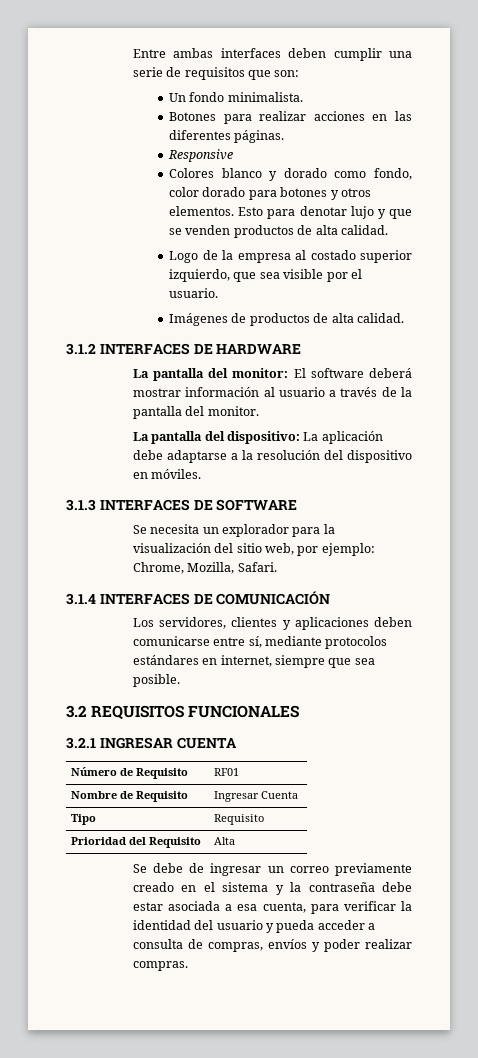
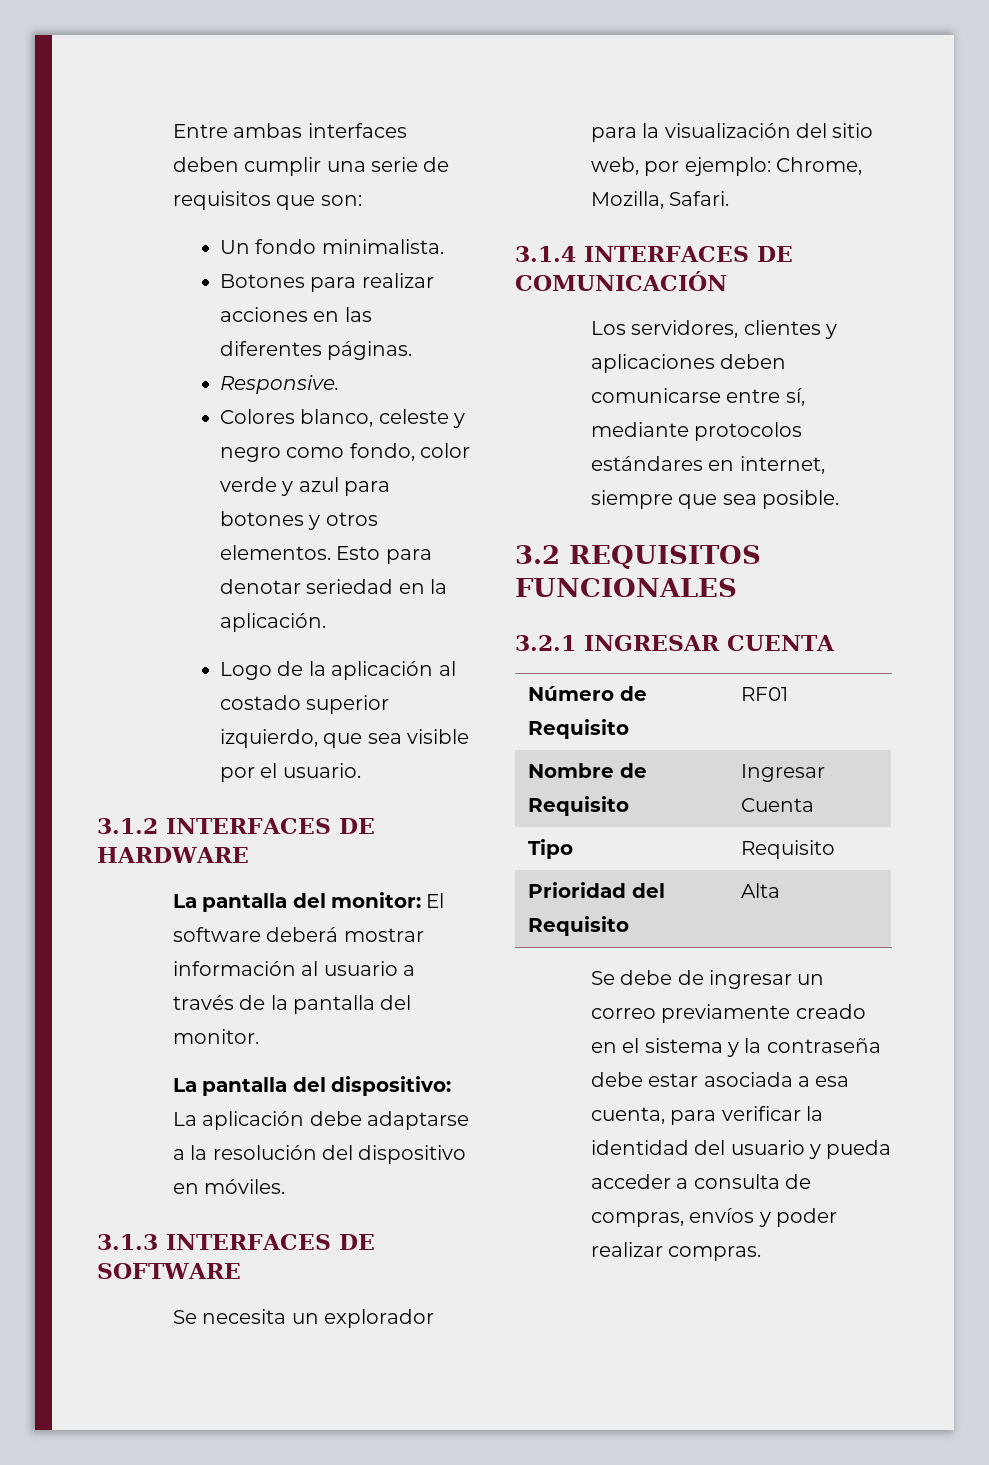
- Responsive
+ Responsive.
- Colores blanco y dorado como fondo, color dorado para botones y otros elementos.
+ Colores blanco, celeste y negro como fondo, color verde y azul para botones y otros elementos.
- Esto para denotar lujo y que se venden productos de alta calidad.
+ Esto para denotar seriedad en la aplicación.
- Logo de la empresa al costado superior izquierdo, que sea visible por el usuario.
+ Logo de la aplicación al costado superior izquierdo, que sea visible por el usuario.
- Imágenes de productos de alta calidad.

